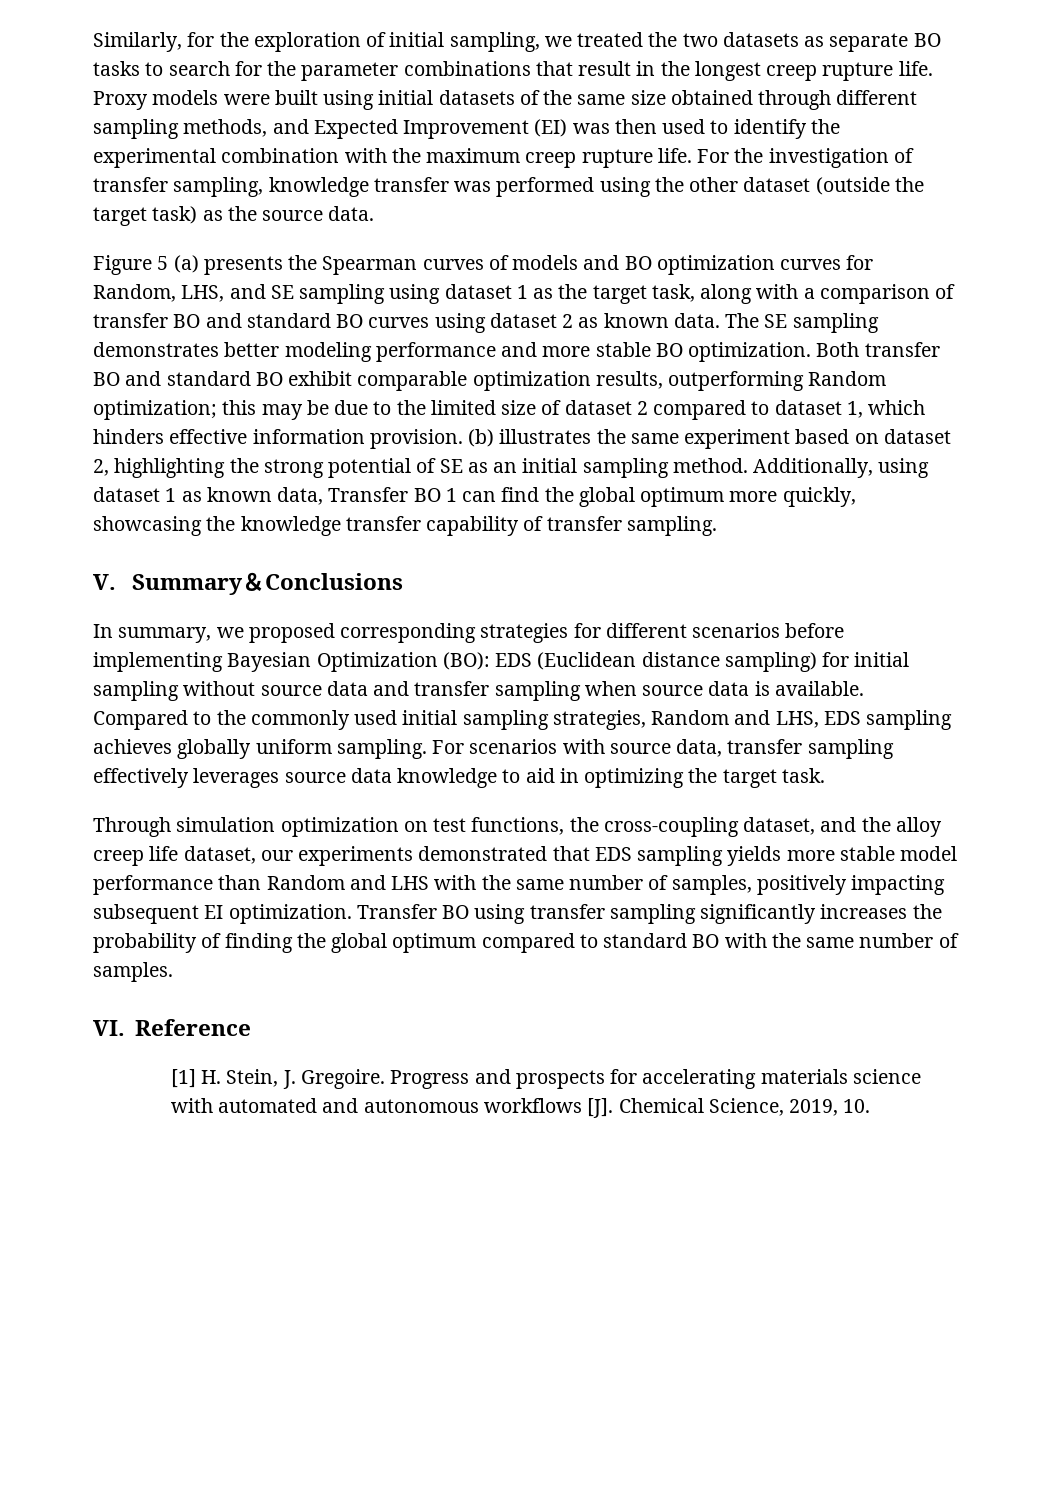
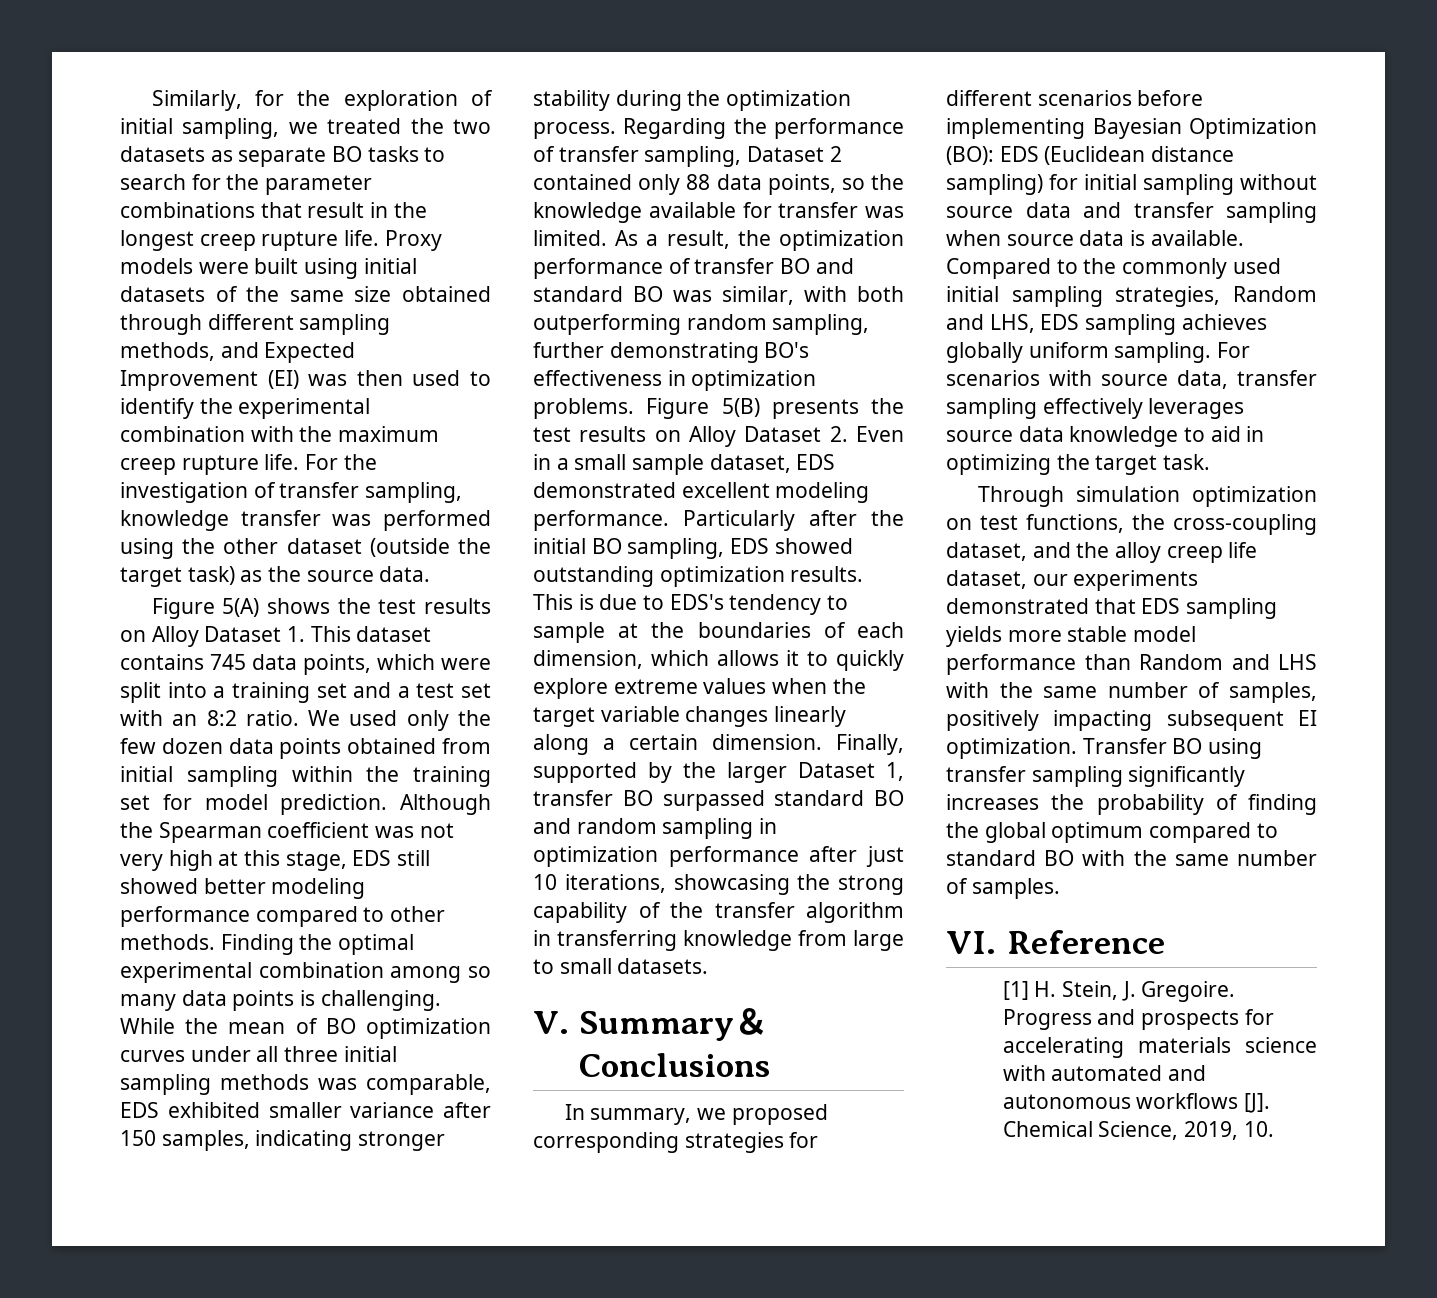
- Figure 5 (a) presents the Spearman curves of models and BO optimization curves for Random, LHS, and SE sampling using dataset 1 as the target task, along with a comparison of transfer BO and standard BO curves using dataset 2 as known data. The SE sampling demonstrates better modeling performance and more stable BO optimization. Both transfer BO and standard BO exhibit comparable optimization results, outperforming Random optimization; this may be due to the limited size of dataset 2 compared to dataset 1, which hinders effective information provision. (b) illustrates the same experiment based on dataset 2, highlighting the strong potential of SE as an initial sampling method. Additionally, using dataset 1 as known data, Transfer BO 1 can find the global optimum more quickly, showcasing the knowledge transfer capability of transfer sampling.
+ Figure 5(A) shows the test results on Alloy Dataset 1. This dataset contains 745 data points, which were split into a training set and a test set with an 8:2 ratio. We used only the few dozen data points obtained from initial sampling within the training set for model prediction. Although the Spearman coefficient was not very high at this stage, EDS still showed better modeling performance compared to other methods. Finding the optimal experimental combination among so many data points is challenging. While the mean of BO optimization curves under all three initial sampling methods was comparable, EDS exhibited smaller variance after 150 samples, indicating stronger stability during the optimization process. Regarding the performance of transfer sampling, Dataset 2 contained only 88 data points, so the knowledge available for transfer was limited. As a result, the optimization performance of transfer BO and standard BO was similar, with both outperforming random sampling, further demonstrating BO's effectiveness in optimization problems. Figure 5(B) presents the test results on Alloy Dataset 2. Even in a small sample dataset, EDS demonstrated excellent modeling performance. Particularly after the initial BO sampling, EDS showed outstanding optimization results. This is due to EDS's tendency to sample at the boundaries of each dimension, which allows it to quickly explore extreme values when the target variable changes linearly along a certain dimension. Finally, supported by the larger Dataset 1, transfer BO surpassed standard BO and random sampling in optimization performance after just 10 iterations, showcasing the strong capability of the transfer algorithm in transferring knowledge from large to small datasets.

